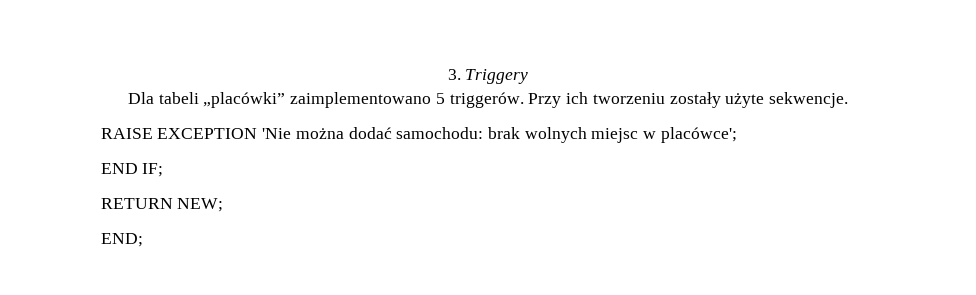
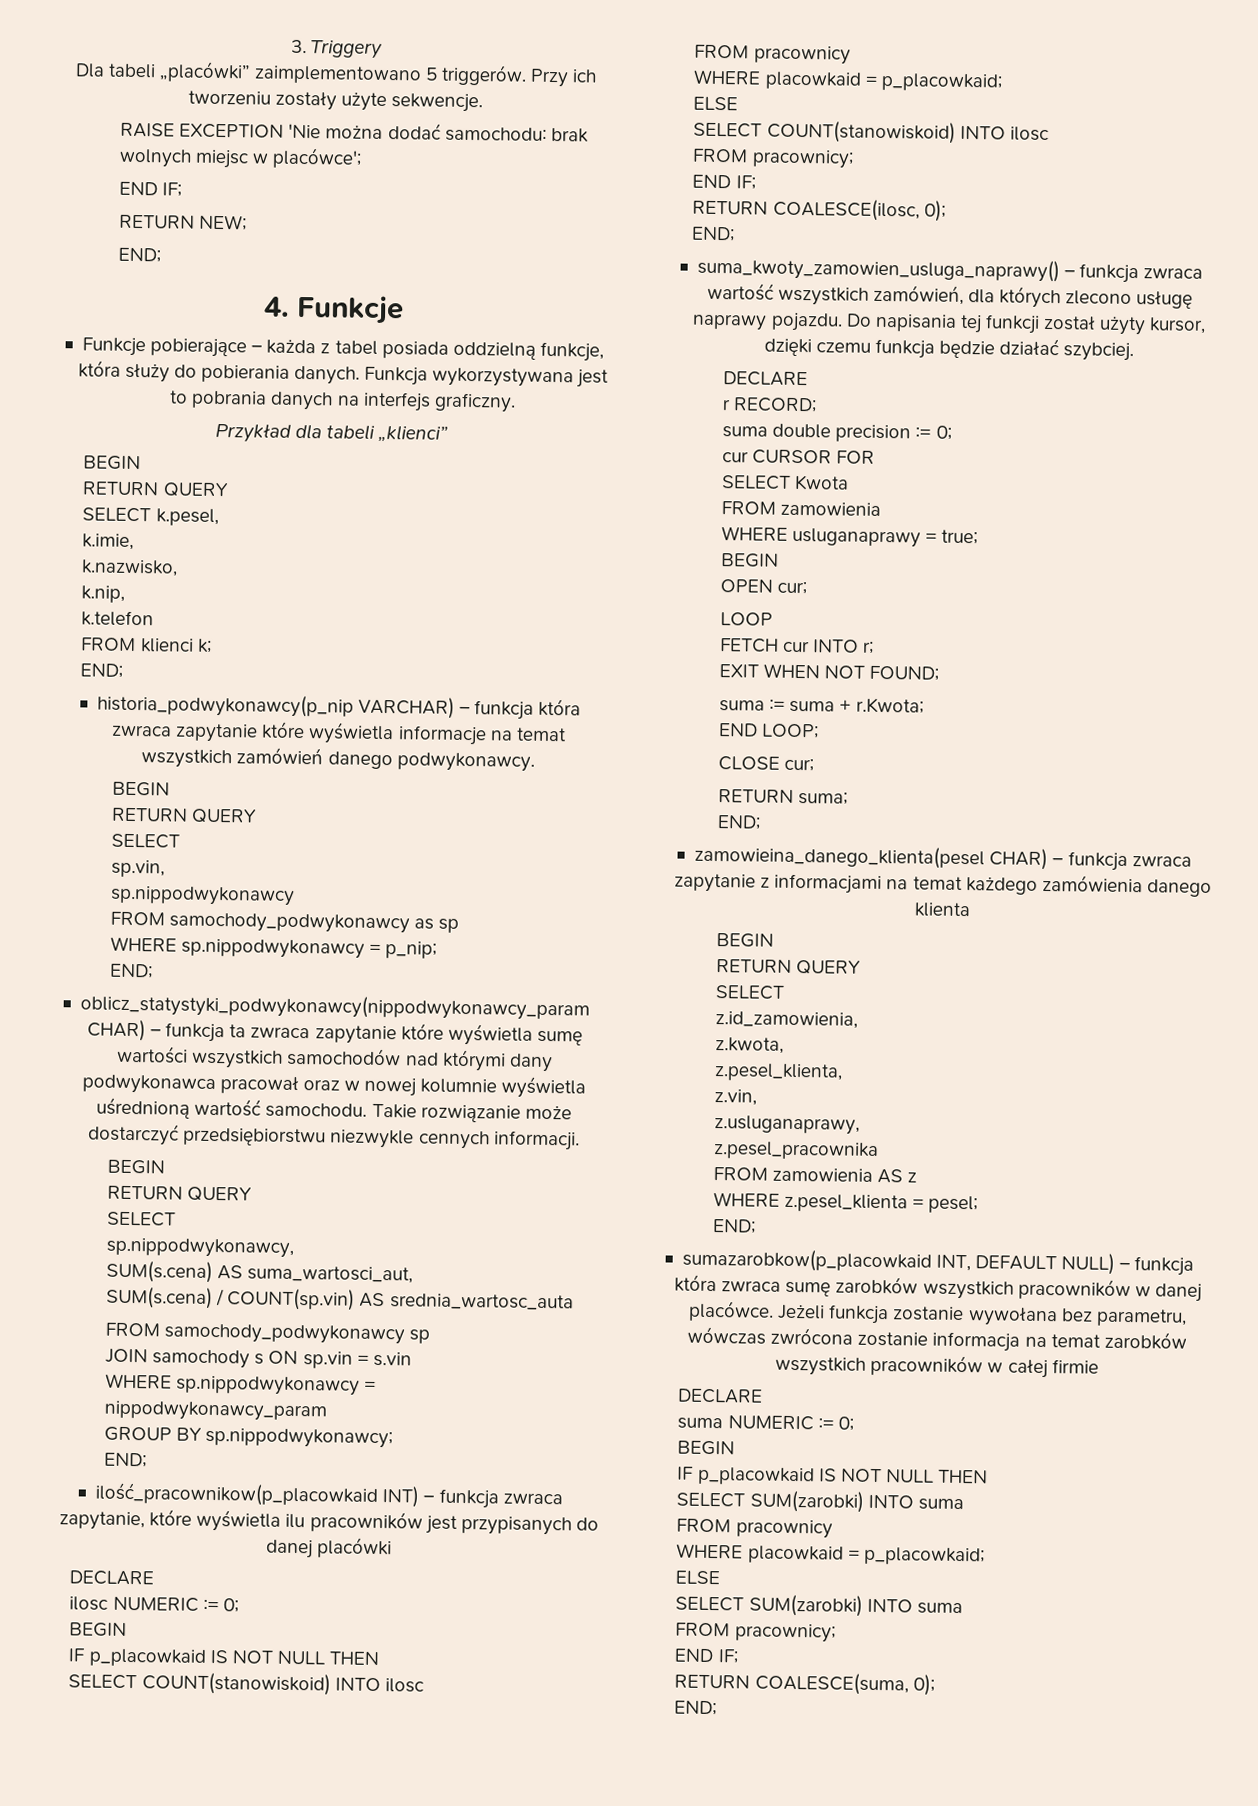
+ 4. Funkcje
+ Funkcje pobierające – każda z tabel posiada oddzielną funkcje, która służy do pobierania danych. Funkcja wykorzystywana jest to pobrania danych na interfejs graficzny.
+ Przykład dla tabeli „klienci”
+ BEGIN
+ RETURN QUERY
+ SELECT k.pesel,
+ k.imie,
+ k.nazwisko,
+ k.nip,
+ k.telefon
+ FROM klienci k;
+ END;
+ historia_podwykonawcy(p_nip VARCHAR) – funkcja która zwraca zapytanie które wyświetla informacje na temat wszystkich zamówień danego podwykonawcy.
+ BEGIN
+ RETURN QUERY
+ SELECT
+ sp.vin,
+ sp.nippodwykonawcy
+ FROM samochody_podwykonawcy as sp
+ WHERE sp.nippodwykonawcy = p_nip;
+ END;
+ oblicz_statystyki_podwykonawcy(nippodwykonawcy_param CHAR) – funkcja ta zwraca zapytanie które wyświetla sumę wartości wszystkich samochodów nad którymi dany podwykonawca pracował oraz w nowej kolumnie wyświetla uśrednioną wartość samochodu. Takie rozwiązanie może dostarczyć przedsiębiorstwu niezwykle cennych informacji.
+ BEGIN
+ RETURN QUERY
+ SELECT
+ sp.nippodwykonawcy,
+ SUM(s.cena) AS suma_wartosci_aut,
+ SUM(s.cena) / COUNT(sp.vin) AS srednia_wartosc_auta
+ FROM samochody_podwykonawcy sp
+ JOIN samochody s ON sp.vin = s.vin
+ WHERE sp.nippodwykonawcy = nippodwykonawcy_param
+ GROUP BY sp.nippodwykonawcy;
+ END;
+ ilość_pracownikow(p_placowkaid INT) – funkcja zwraca zapytanie, które wyświetla ilu pracowników jest przypisanych do danej placówki
+ DECLARE
+ ilosc NUMERIC := 0;
+ BEGIN
+ IF p_placowkaid IS NOT NULL THEN
+ SELECT COUNT(stanowiskoid) INTO ilosc
+ FROM pracownicy
+ WHERE placowkaid = p_placowkaid;
+ ELSE
+ SELECT COUNT(stanowiskoid) INTO ilosc
+ FROM pracownicy;
+ END IF;
+ RETURN COALESCE(ilosc, 0);
+ END;
+ suma_kwoty_zamowien_usluga_naprawy() – funkcja zwraca wartość wszystkich zamówień, dla których zlecono usługę naprawy pojazdu. Do napisania tej funkcji został użyty kursor, dzięki czemu funkcja będzie działać szybciej.
+ DECLARE
+ r RECORD;
+ suma double precision := 0;
+ cur CURSOR FOR
+ SELECT Kwota
+ FROM zamowienia
+ WHERE usluganaprawy = true;
+ BEGIN
+ OPEN cur;
+ LOOP
+ FETCH cur INTO r;
+ EXIT WHEN NOT FOUND;
+ suma := suma + r.Kwota;
+ END LOOP;
+ CLOSE cur;
+ RETURN suma;
+ END;
+ zamowieina_danego_klienta(pesel CHAR) – funkcja zwraca zapytanie z informacjami na temat każdego zamówienia danego klienta
+ BEGIN
+ RETURN QUERY
+ SELECT
+ z.id_zamowienia,
+ z.kwota,
+ z.pesel_klienta,
+ z.vin,
+ z.usluganaprawy,
+ z.pesel_pracownika
+ FROM zamowienia AS z
+ WHERE z.pesel_klienta = pesel;
+ END;
+ sumazarobkow(p_placowkaid INT, DEFAULT NULL) – funkcja która zwraca sumę zarobków wszystkich pracowników w danej placówce. Jeżeli funkcja zostanie wywołana bez parametru, wówczas zwrócona zostanie informacja na temat zarobków wszystkich pracowników w całej firmie
+ DECLARE
+ suma NUMERIC := 0;
+ BEGIN
+ IF p_placowkaid IS NOT NULL THEN
+ SELECT SUM(zarobki) INTO suma
+ FROM pracownicy
+ WHERE placowkaid = p_placowkaid;
+ ELSE
+ SELECT SUM(zarobki) INTO suma
+ FROM pracownicy;
+ END IF;
+ RETURN COALESCE(suma, 0);
+ END;

